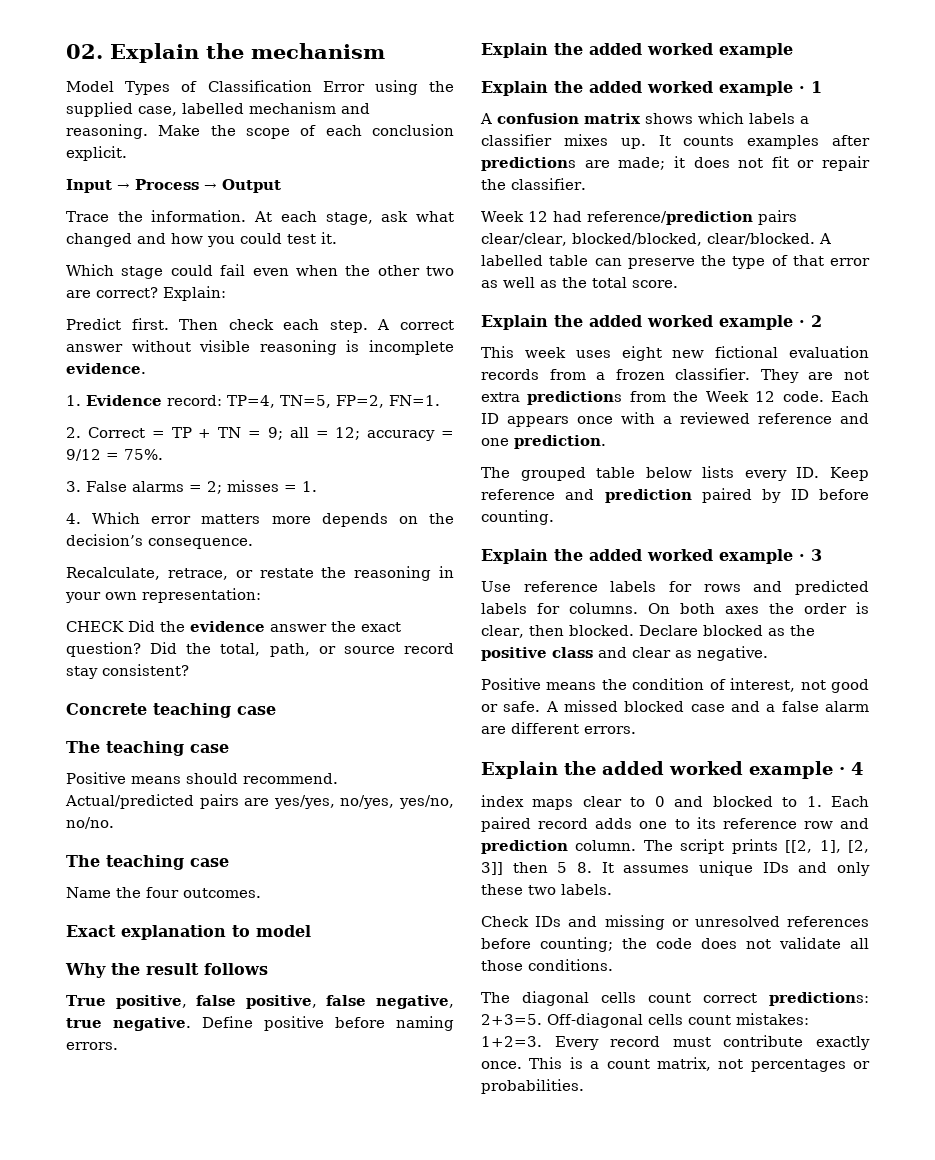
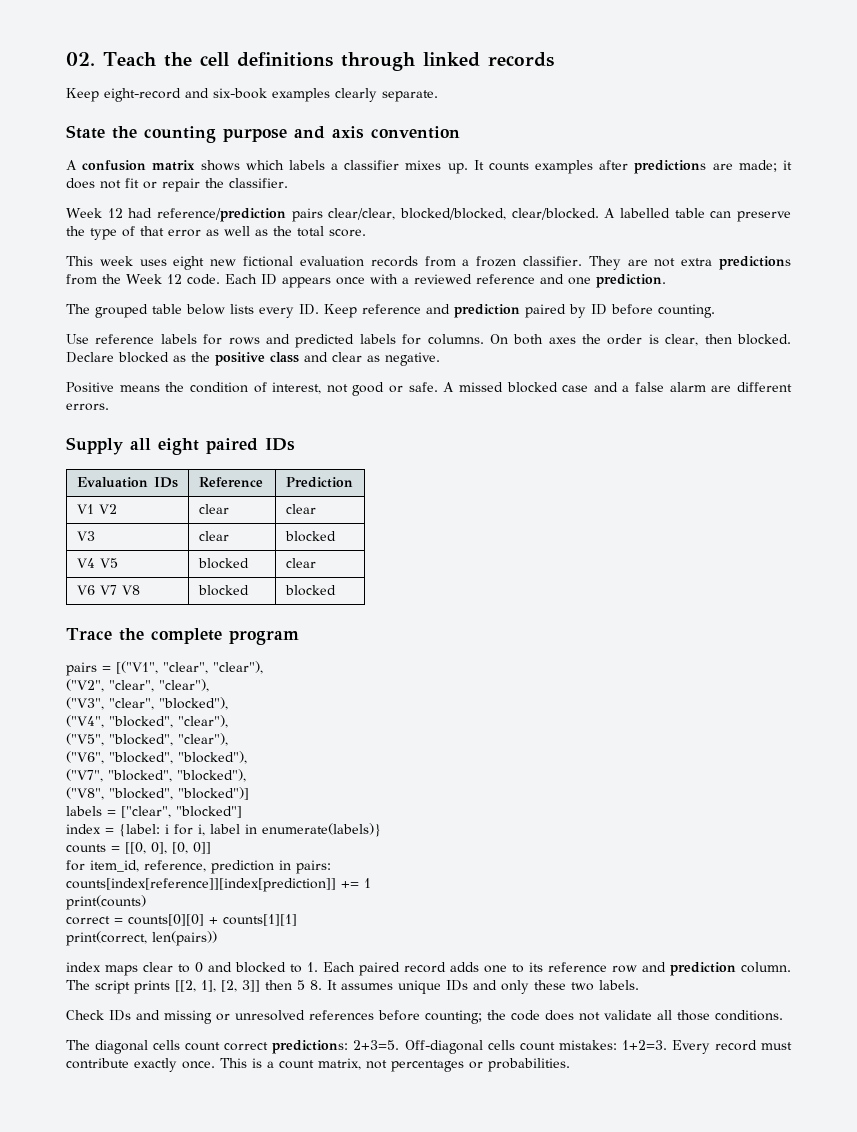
- 02. Explain the mechanism
- Model Types of Classification Error using the supplied case, labelled mechanism and reasoning. Make the scope of each conclusion explicit.
- Input → Process → Output
- Trace the information. At each stage, ask what changed and how you could test it.
- Which stage could fail even when the other two are correct? Explain:
- Predict first. Then check each step. A correct answer without visible reasoning is incomplete evidence.
- 1. Evidence record: TP=4, TN=5, FP=2, FN=1.
- 2. Correct = TP + TN = 9; all = 12; accuracy = 9/12 = 75%.
- 3. False alarms = 2; misses = 1.
- 4. Which error matters more depends on the decision’s consequence.
- Recalculate, retrace, or restate the reasoning in your own representation:
- CHECK Did the evidence answer the exact question? Did the total, path, or source record stay consistent?
- Concrete teaching case
- The teaching case
- Positive means should recommend. Actual/predicted pairs are yes/yes, no/yes, yes/no, no/no.
- The teaching case
- Name the four outcomes.
- Exact explanation to model
- Why the result follows
- True positive, false positive, false negative, true negative. Define positive before naming errors.
- Explain the added worked example
- Explain the added worked example · 1
+ 02. Teach the cell definitions through linked records
+ Keep eight-record and six-book examples clearly separate.
+ State the counting purpose and axis convention
- Explain the added worked example · 2
- Explain the added worked example · 3
- Explain the added worked example · 4
+ Supply all eight paired IDs
+ Evaluation IDs | Reference | Prediction
+ V1 V2 | clear | clear
+ V3 | clear | blocked
+ V4 V5 | blocked | clear
+ V6 V7 V8 | blocked | blocked
+ Trace the complete program
+ pairs = [("V1", "clear", "clear"),
+ ("V2", "clear", "clear"),
+ ("V3", "clear", "blocked"),
+ ("V4", "blocked", "clear"),
+ ("V5", "blocked", "clear"),
+ ("V6", "blocked", "blocked"),
+ ("V7", "blocked", "blocked"),
+ ("V8", "blocked", "blocked")]
+ labels = ["clear", "blocked"]
+ index = {label: i for i, label in enumerate(labels)}
+ counts = [[0, 0], [0, 0]]
+ for item_id, reference, prediction in pairs:
+ counts[index[reference]][index[prediction]] += 1
+ print(counts)
+ correct = counts[0][0] + counts[1][1]
+ print(correct, len(pairs))

